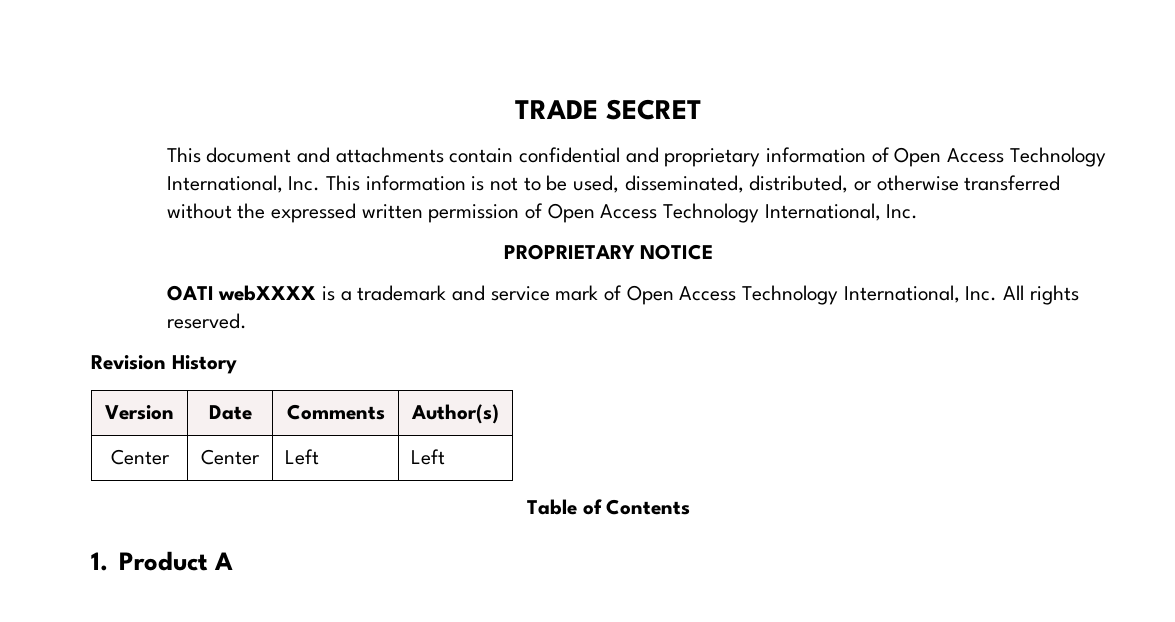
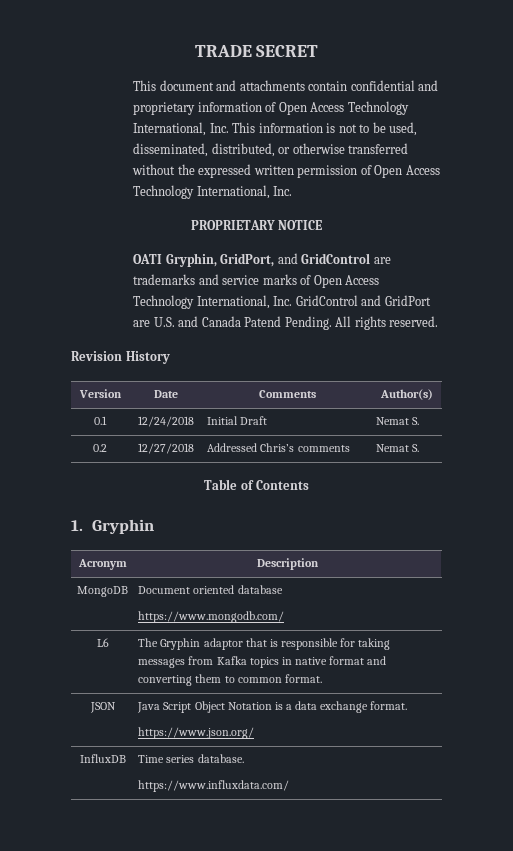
- OATI webXXXX is a trademark and service mark of Open Access Technology International, Inc. All rights reserved.
+ OATI Gryphin, GridPort, and GridControl are trademarks and service marks of Open Access Technology International, Inc. GridControl and GridPort are U.S. and Canada Patend Pending. All rights reserved.
- Center | Center | Left | Left
+ 0.1 | 12/24/2018 | Initial Draft | Nemat S.
+ 0.2 | 12/27/2018 | Addressed Chris’s comments | Nemat S.
  Table of Contents
- 1. Product A
+ 1. Gryphin
+ Acronym | Description
+ MongoDB | Document oriented database
+ https://www.mongodb.com/
+ L6 | The Gryphin adaptor that is responsible for taking messages from Kafka topics in native format and converting them to common format.
+ JSON | Java Script Object Notation is a data exchange format.
+ https://www.json.org/
+ InfluxDB | Time series database.
+ https://www.influxdata.com/

